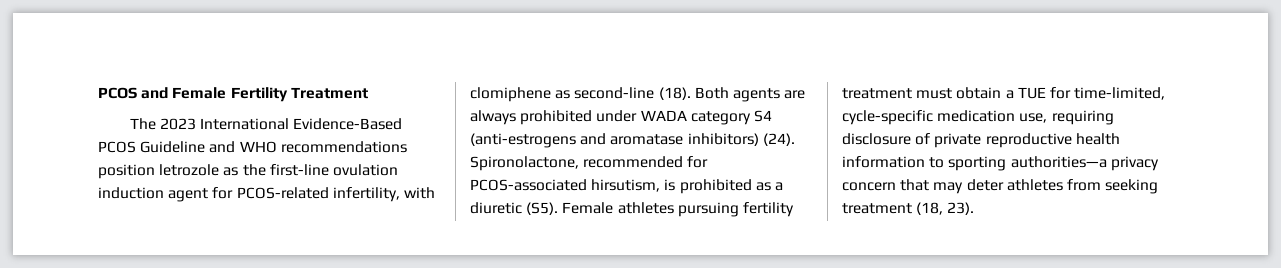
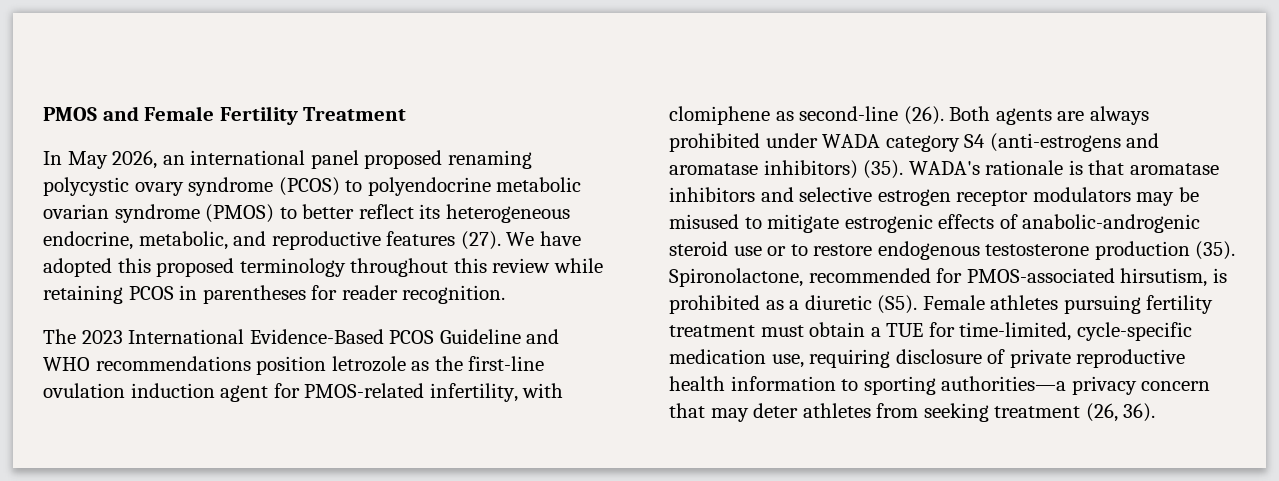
- PCOS and Female Fertility Treatment
+ PMOS and Female Fertility Treatment
+ In May 2026, an international panel proposed renaming polycystic ovary syndrome (PCOS) to polyendocrine metabolic ovarian syndrome (PMOS) to better reflect its heterogeneous endocrine, metabolic, and reproductive features (27). We have adopted this proposed terminology throughout this review while retaining PCOS in parentheses for reader recognition.
- The 2023 International Evidence-Based PCOS Guideline and WHO recommendations position letrozole as the first-line ovulation induction agent for PCOS-related infertility, with clomiphene as second-line (18).
+ The 2023 International Evidence-Based PCOS Guideline and WHO recommendations position letrozole as the first-line ovulation induction agent for PMOS-related infertility, with clomiphene as second-line (26).
- Both agents are always prohibited under WADA category S4 (anti-estrogens and aromatase inhibitors) (24).
+ Both agents are always prohibited under WADA category S4 (anti-estrogens and aromatase inhibitors) (35). WADA's rationale is that aromatase inhibitors and selective estrogen receptor modulators may be misused to mitigate estrogenic effects of anabolic-androgenic steroid use or to restore endogenous testosterone production (35).
- Spironolactone, recommended for PCOS-associated hirsutism, is prohibited as a diuretic (S5). Female athletes pursuing fertility treatment must obtain a TUE for time-limited, cycle-specific medication use, requiring disclosure of private reproductive health information to sporting authorities—a privacy concern that may deter athletes from seeking treatment (18, 23).
+ Spironolactone, recommended for PMOS-associated hirsutism, is prohibited as a diuretic (S5). Female athletes pursuing fertility treatment must obtain a TUE for time-limited, cycle-specific medication use, requiring disclosure of private reproductive health information to sporting authorities—a privacy concern that may deter athletes from seeking treatment (26, 36).

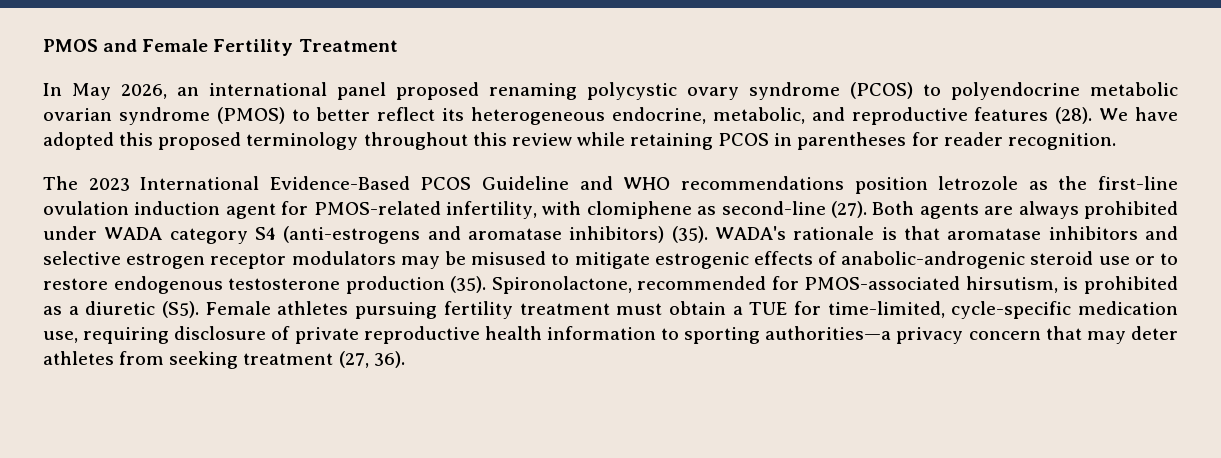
- In May 2026, an international panel proposed renaming polycystic ovary syndrome (PCOS) to polyendocrine metabolic ovarian syndrome (PMOS) to better reflect its heterogeneous endocrine, metabolic, and reproductive features (27).
+ In May 2026, an international panel proposed renaming polycystic ovary syndrome (PCOS) to polyendocrine metabolic ovarian syndrome (PMOS) to better reflect its heterogeneous endocrine, metabolic, and reproductive features (28).
- The 2023 International Evidence-Based PCOS Guideline and WHO recommendations position letrozole as the first-line ovulation induction agent for PMOS-related infertility, with clomiphene as second-line (26).
+ The 2023 International Evidence-Based PCOS Guideline and WHO recommendations position letrozole as the first-line ovulation induction agent for PMOS-related infertility, with clomiphene as second-line (27).
- Spironolactone, recommended for PMOS-associated hirsutism, is prohibited as a diuretic (S5). Female athletes pursuing fertility treatment must obtain a TUE for time-limited, cycle-specific medication use, requiring disclosure of private reproductive health information to sporting authorities—a privacy concern that may deter athletes from seeking treatment (26, 36).
+ Spironolactone, recommended for PMOS-associated hirsutism, is prohibited as a diuretic (S5). Female athletes pursuing fertility treatment must obtain a TUE for time-limited, cycle-specific medication use, requiring disclosure of private reproductive health information to sporting authorities—a privacy concern that may deter athletes from seeking treatment (27, 36).

